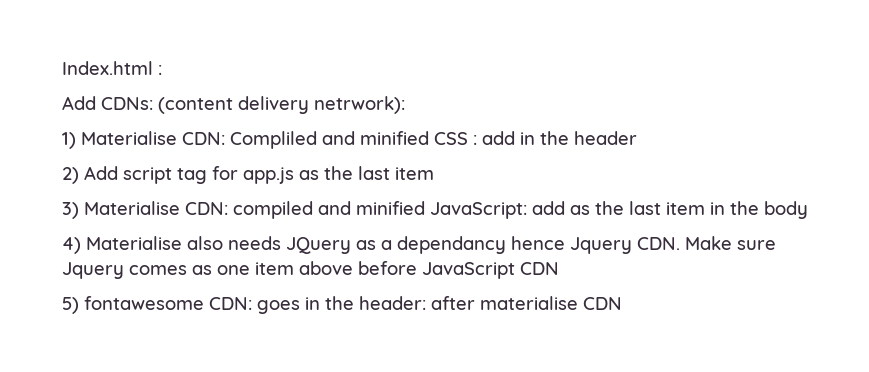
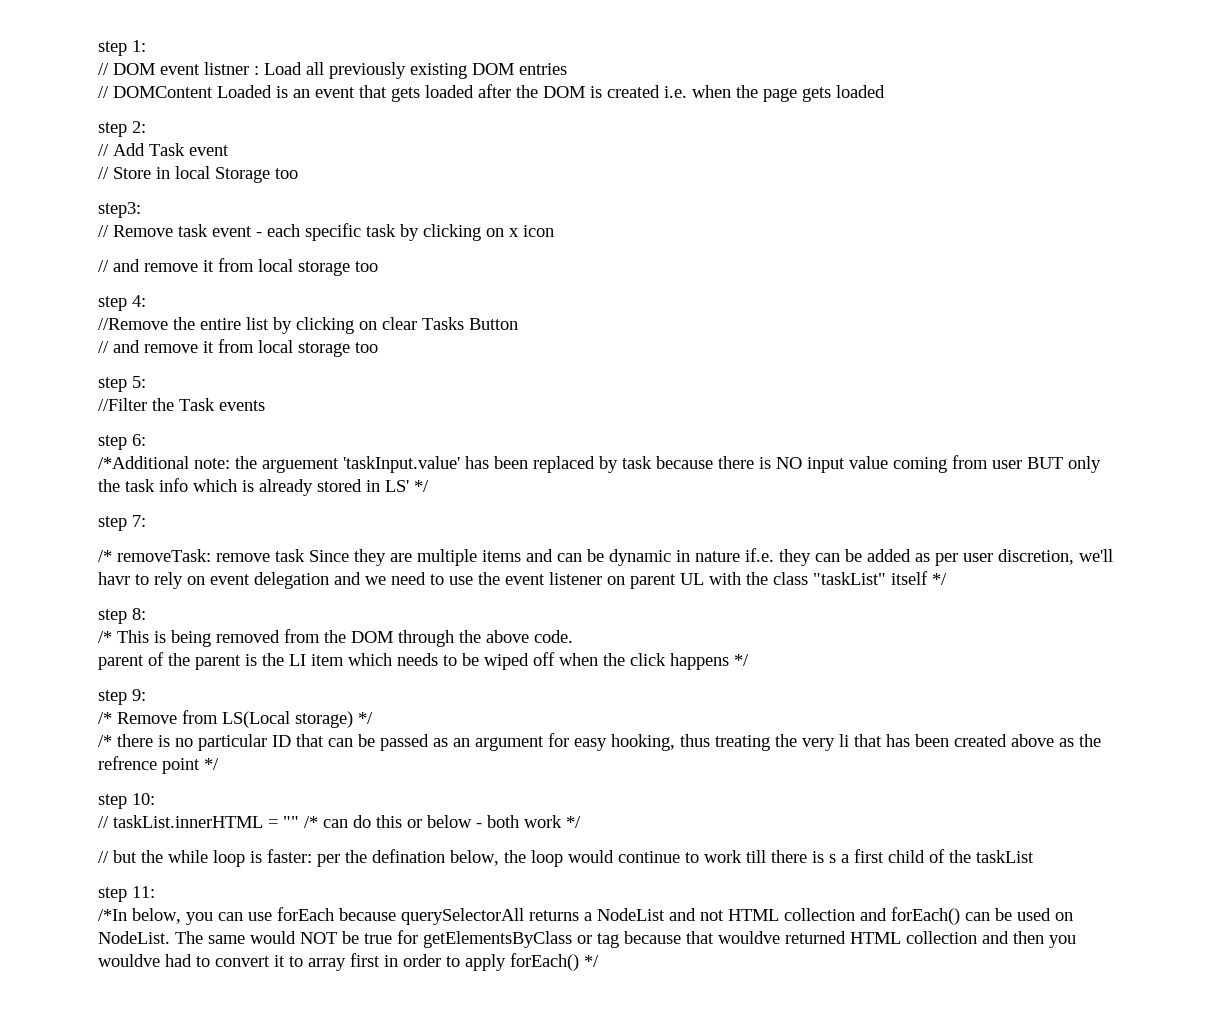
- Index.html :
- Add CDNs: (content delivery netrwork):
- 1) Materialise CDN: Compliled and minified CSS : add in the header
- 2) Add script tag for app.js as the last item
- 3) Materialise CDN: compiled and minified JavaScript: add as the last item in the body
- 4) Materialise also needs JQuery as a dependancy hence Jquery CDN. Make sure Jquery comes as one item above before JavaScript CDN
- 5) fontawesome CDN: goes in the header: after materialise CDN
+ step 1:
+ // DOM event listner : Load all previously existing DOM entries
+ // DOMContent Loaded is an event that gets loaded after the DOM is created i.e. when the page gets loaded
+ step 2:
+ // Add Task event
+ // Store in local Storage too
+ step3:
+ // Remove task event - each specific task by clicking on x icon
+ // and remove it from local storage too
+ step 4:
+ //Remove the entire list by clicking on clear Tasks Button
+ // and remove it from local storage too
+ step 5:
+ //Filter the Task events
+ step 6:
+ /*Additional note: the arguement 'taskInput.value' has been replaced by task because there is NO input value coming from user BUT only the task info which is already stored in LS' */
+ step 7:
+ /* removeTask: remove task Since they are multiple items and can be dynamic in nature if.e. they can be added as per user discretion, we'll havr to rely on event delegation and we need to use the event listener on parent UL with the class "taskList" itself */
+ step 8:
+ /* This is being removed from the DOM through the above code.
+ parent of the parent is the LI item which needs to be wiped off when the click happens */
+ step 9:
+ /* Remove from LS(Local storage) */
+ /* there is no particular ID that can be passed as an argument for easy hooking, thus treating the very li that has been created above as the refrence point */
+ step 10:
+ // taskList.innerHTML = "" /* can do this or below - both work */
+ // but the while loop is faster: per the defination below, the loop would continue to work till there is s a first child of the taskList
+ step 11:
+ /*In below, you can use forEach because querySelectorAll returns a NodeList and not HTML collection and forEach() can be used on NodeList. The same would NOT be true for getElementsByClass or tag because that wouldve returned HTML collection and then you wouldve had to convert it to array first in order to apply forEach() */

